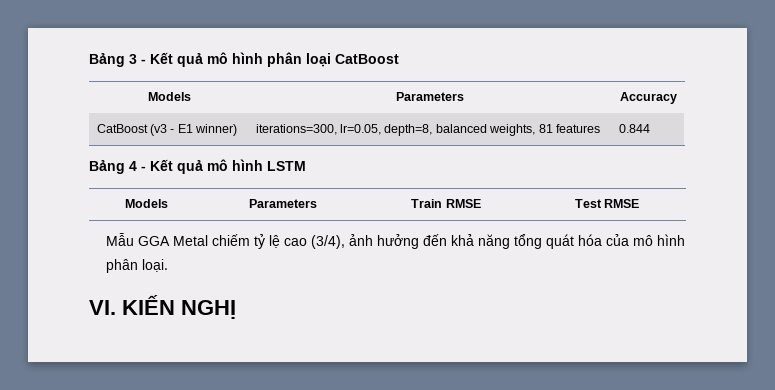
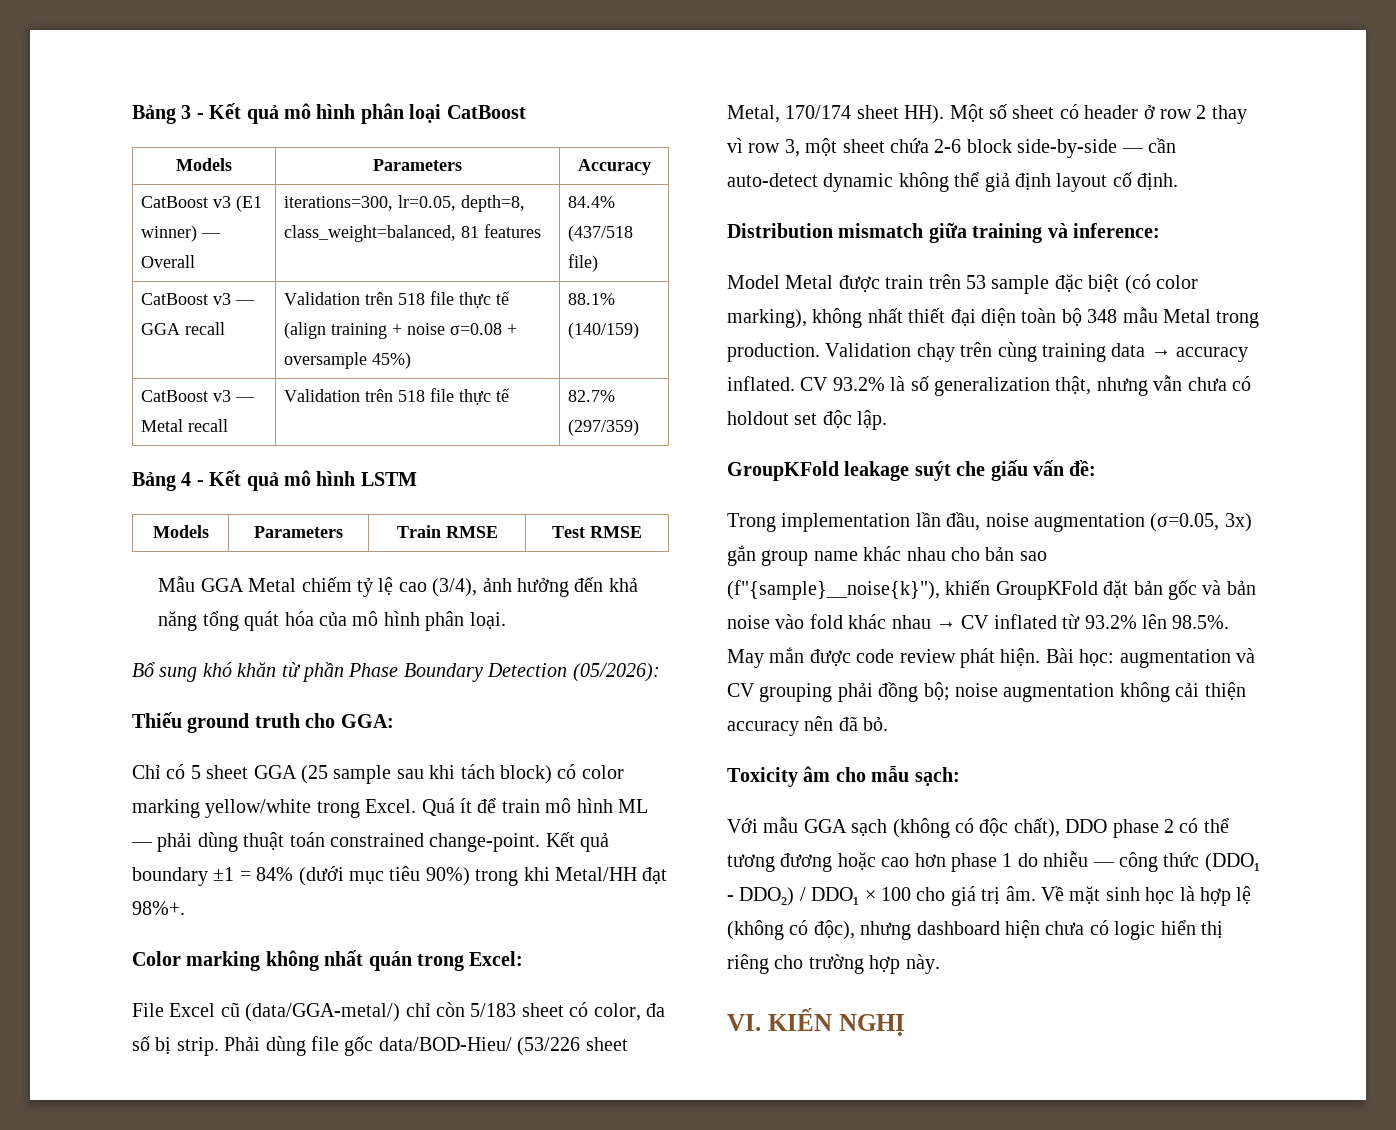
- CatBoost (v3 - E1 winner) | iterations=300, lr=0.05, depth=8, balanced weights, 81 features | 0.844
+ CatBoost v3 (E1 winner) — Overall | iterations=300, lr=0.05, depth=8, class_weight=balanced, 81 features | 84.4% (437/518 file)
+ CatBoost v3 — GGA recall | Validation trên 518 file thực tế (align training + noise σ=0.08 + oversample 45%) | 88.1% (140/159)
+ CatBoost v3 — Metal recall | Validation trên 518 file thực tế | 82.7% (297/359)
+ Bổ sung khó khăn từ phần Phase Boundary Detection (05/2026):
+ Thiếu ground truth cho GGA:
+ Chỉ có 5 sheet GGA (25 sample sau khi tách block) có color marking yellow/white trong Excel. Quá ít để train mô hình ML — phải dùng thuật toán constrained change-point. Kết quả boundary ±1 = 84% (dưới mục tiêu 90%) trong khi Metal/HH đạt 98%+.
+ Color marking không nhất quán trong Excel:
+ File Excel cũ (data/GGA-metal/) chỉ còn 5/183 sheet có color, đa số bị strip. Phải dùng file gốc data/BOD-Hieu/ (53/226 sheet Metal, 170/174 sheet HH). Một số sheet có header ở row 2 thay vì row 3, một sheet chứa 2-6 block side-by-side — cần auto-detect dynamic không thể giả định layout cố định.
+ Distribution mismatch giữa training và inference:
+ Model Metal được train trên 53 sample đặc biệt (có color marking), không nhất thiết đại diện toàn bộ 348 mẫu Metal trong production. Validation chạy trên cùng training data → accuracy inflated. CV 93.2% là số generalization thật, nhưng vẫn chưa có holdout set độc lập.
+ GroupKFold leakage suýt che giấu vấn đề:
+ Trong implementation lần đầu, noise augmentation (σ=0.05, 3x) gắn group name khác nhau cho bản sao (f"{sample}__noise{k}"), khiến GroupKFold đặt bản gốc và bản noise vào fold khác nhau → CV inflated từ 93.2% lên 98.5%. May mắn được code review phát hiện. Bài học: augmentation và CV grouping phải đồng bộ; noise augmentation không cải thiện accuracy nên đã bỏ.
+ Toxicity âm cho mẫu sạch:
+ Với mẫu GGA sạch (không có độc chất), DDO phase 2 có thể tương đương hoặc cao hơn phase 1 do nhiễu — công thức (DDO₁ - DDO₂) / DDO₁ × 100 cho giá trị âm. Về mặt sinh học là hợp lệ (không có độc), nhưng dashboard hiện chưa có logic hiển thị riêng cho trường hợp này.

